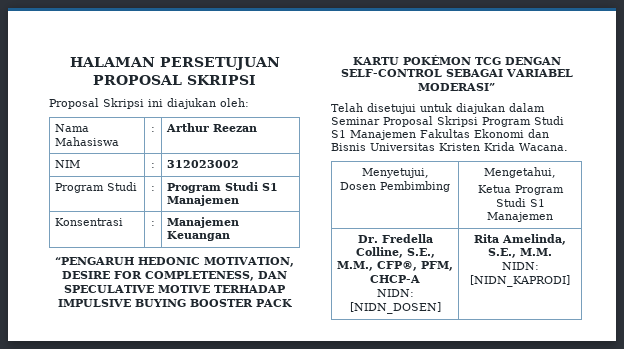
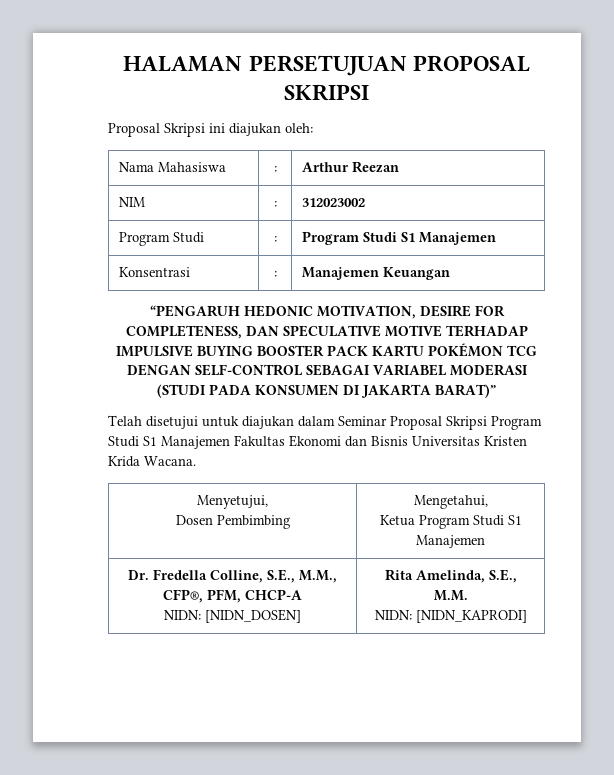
- “PENGARUH HEDONIC MOTIVATION, DESIRE FOR COMPLETENESS, DAN SPECULATIVE MOTIVE TERHADAP IMPULSIVE BUYING BOOSTER PACK KARTU POKÉMON TCG DENGAN SELF-CONTROL SEBAGAI VARIABEL MODERASI”
+ “PENGARUH HEDONIC MOTIVATION, DESIRE FOR COMPLETENESS, DAN SPECULATIVE MOTIVE TERHADAP IMPULSIVE BUYING BOOSTER PACK KARTU POKÉMON TCG DENGAN SELF-CONTROL SEBAGAI VARIABEL MODERASI (STUDI PADA KONSUMEN DI JAKARTA BARAT)”

